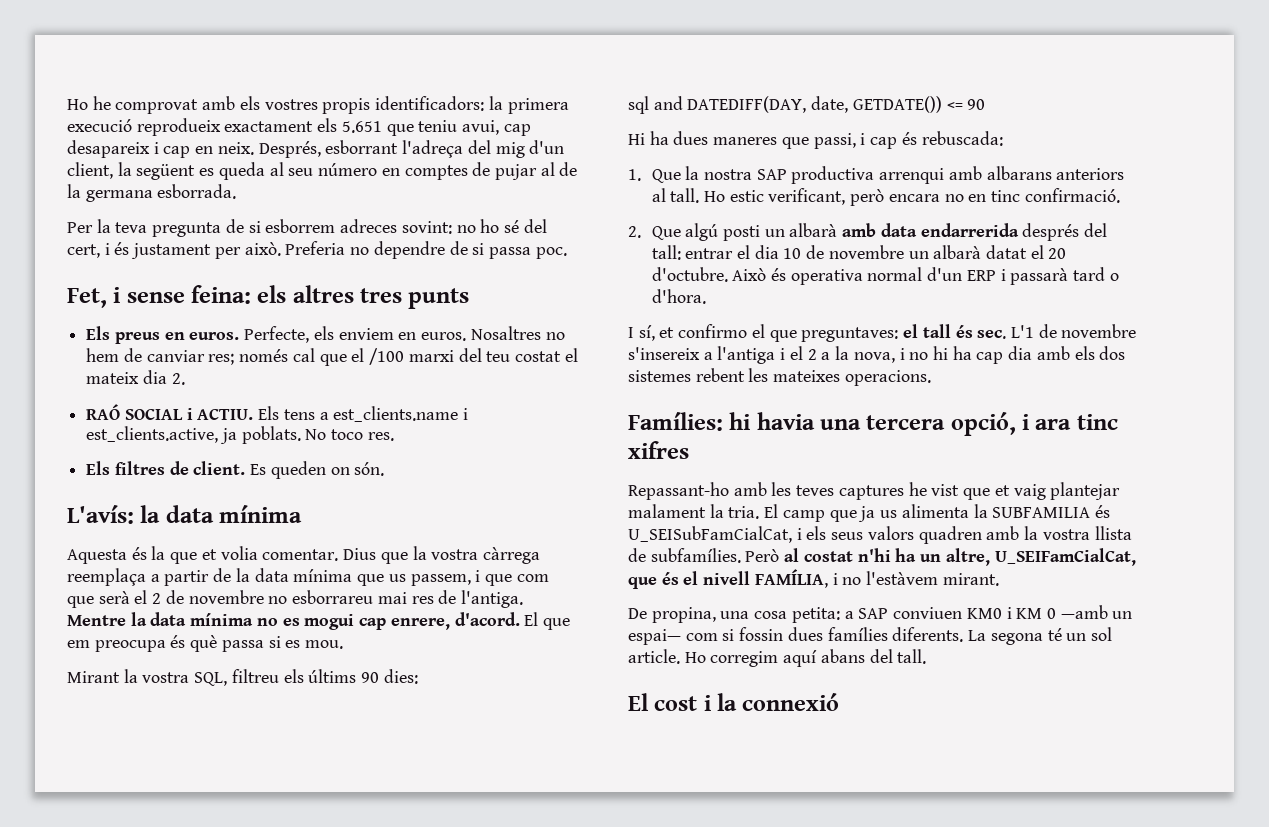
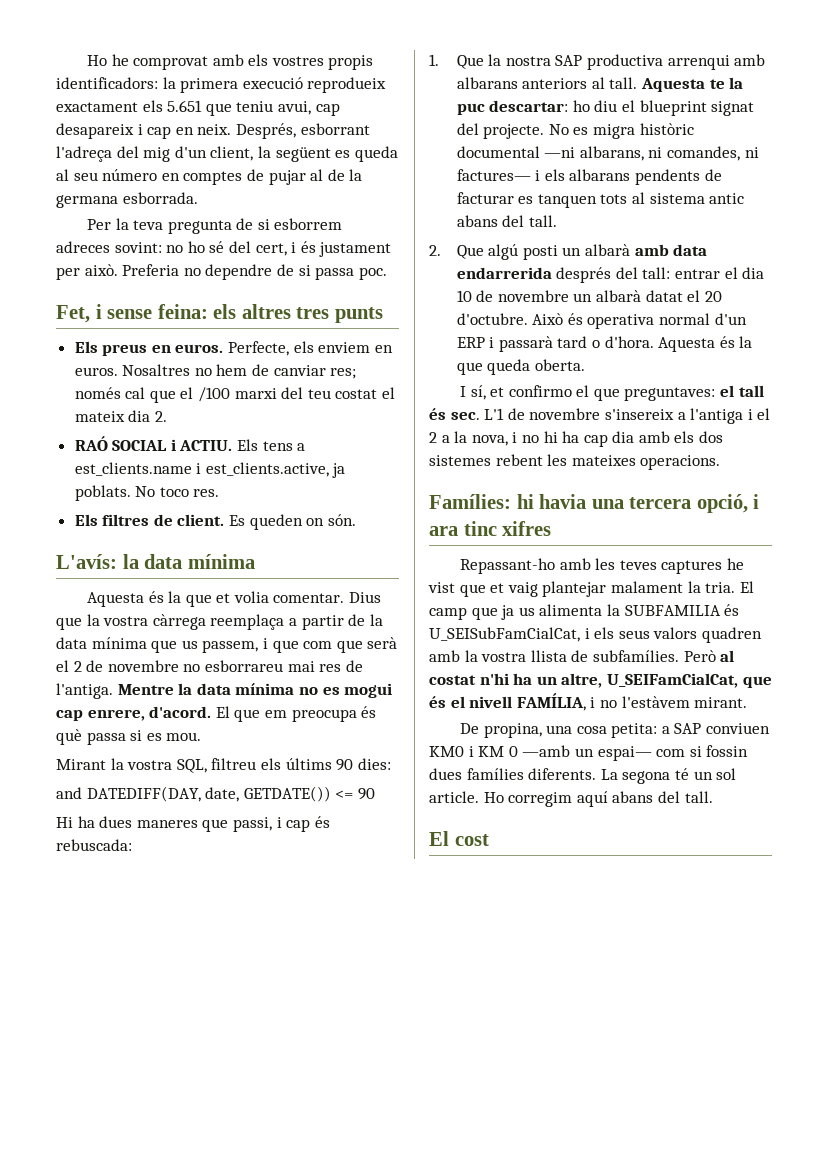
- sql and DATEDIFF(DAY, date, GETDATE()) <= 90
+ and DATEDIFF(DAY, date, GETDATE()) <= 90
- Ho estic verificant, però encara no en tinc confirmació.
+ Aquesta te la puc descartar: ho diu el blueprint signat del projecte. No es migra històric documental —ni albarans, ni comandes, ni factures— i els albarans pendents de facturar es tanquen tots al sistema antic abans del tall.
+ Aquesta és la que queda oberta.
- El cost i la connexió
+ El cost

